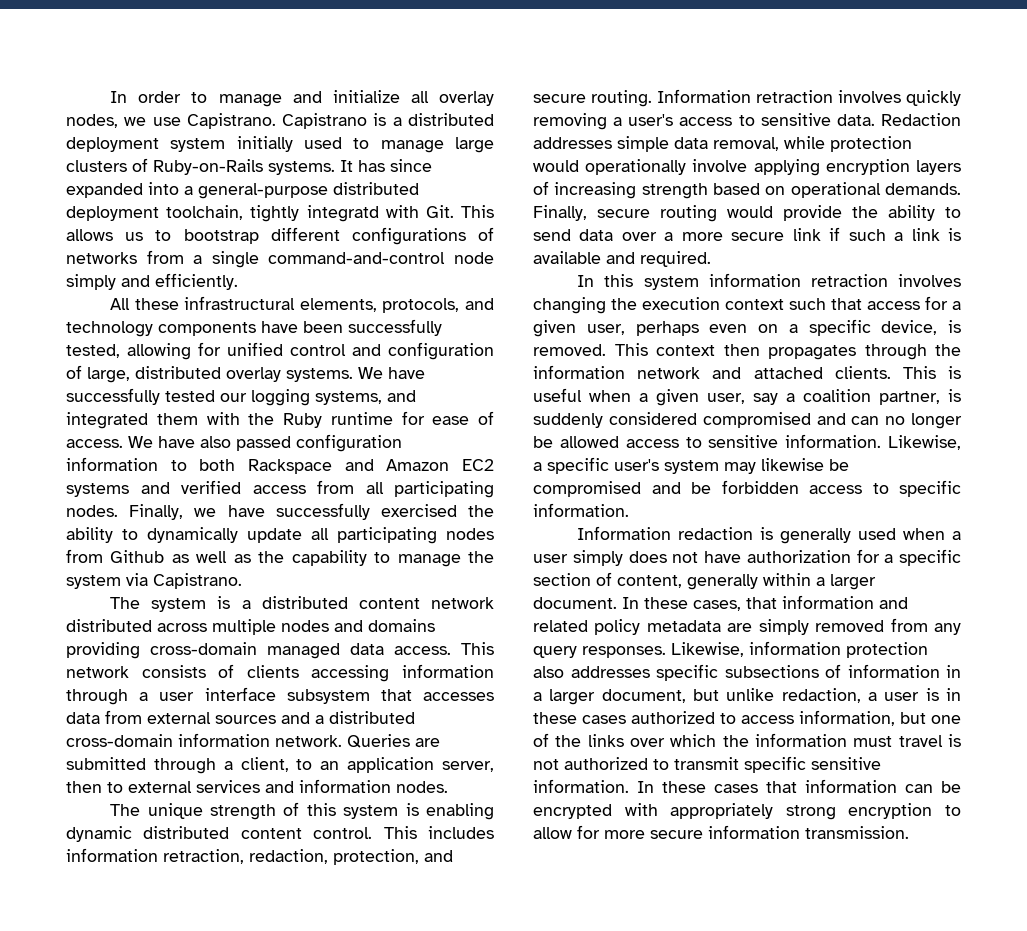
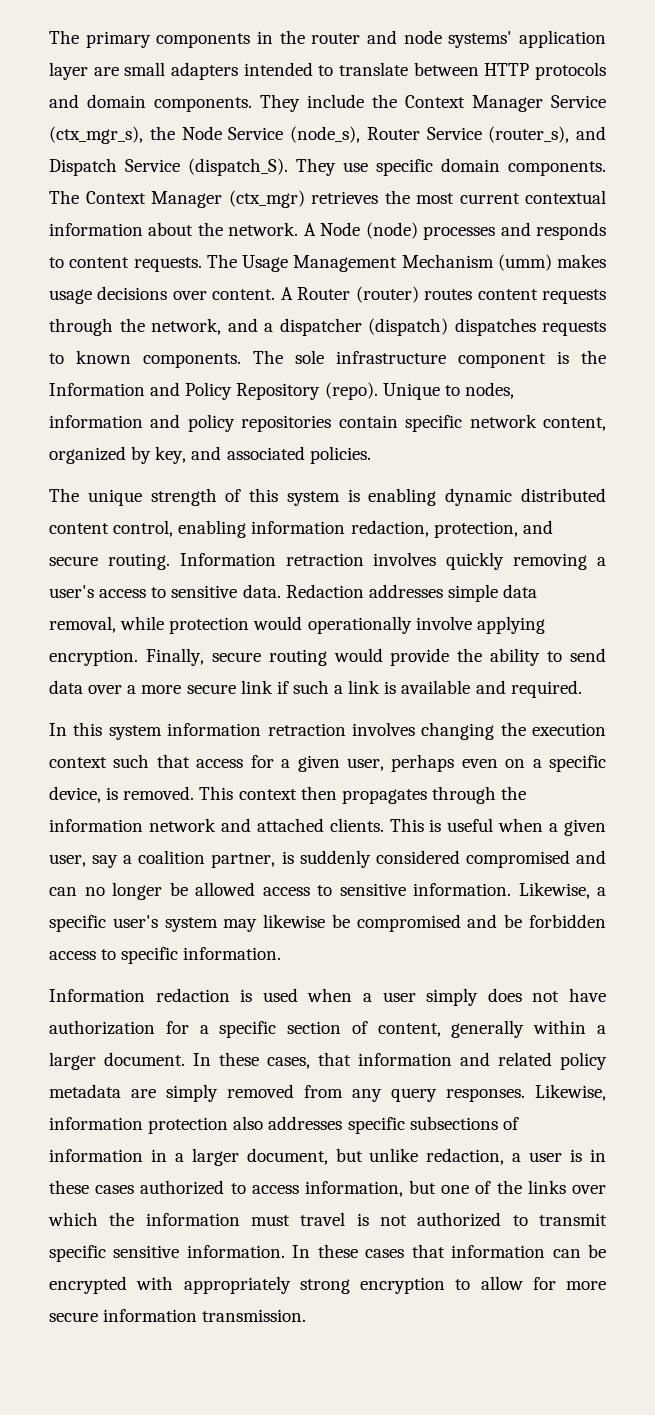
- In order to manage and initialize all overlay nodes, we use Capistrano. Capistrano is a distributed deployment system initially used to manage large clusters of Ruby-on-Rails systems. It has since expanded into a general-purpose distributed deployment toolchain, tightly integratd with Git. This allows us to bootstrap different configurations of networks from a single command-and-control node simply and efficiently.
- All these infrastructural elements, protocols, and technology components have been successfully tested, allowing for unified control and configuration of large, distributed overlay systems. We have successfully tested our logging systems, and integrated them with the Ruby runtime for ease of access. We have also passed configuration information to both Rackspace and Amazon EC2 systems and verified access from all participating nodes. Finally, we have successfully exercised the ability to dynamically update all participating nodes from Github as well as the capability to manage the system via Capistrano.
- The system is a distributed content network distributed across multiple nodes and domains providing cross-domain managed data access. This network consists of clients accessing information through a user interface subsystem that accesses data from external sources and a distributed cross-domain information network. Queries are submitted through a client, to an application server, then to external services and information nodes.
+ The primary components in the router and node systems' application layer are small adapters intended to translate between HTTP protocols and domain components. They include the Context Manager Service (ctx_mgr_s), the Node Service (node_s), Router Service (router_s), and Dispatch Service (dispatch_S). They use specific domain components. The Context Manager (ctx_mgr) retrieves the most current contextual information about the network. A Node (node) processes and responds to content requests. The Usage Management Mechanism (umm) makes usage decisions over content. A Router (router) routes content requests through the network, and a dispatcher (dispatch) dispatches requests to known components. The sole infrastructure component is the Information and Policy Repository (repo). Unique to nodes, information and policy repositories contain specific network content, organized by key, and associated policies.
- The unique strength of this system is enabling dynamic distributed content control. This includes information retraction, redaction, protection, and secure routing.
+ The unique strength of this system is enabling dynamic distributed content control, enabling information redaction, protection, and secure routing.
- Redaction addresses simple data removal, while protection would operationally involve applying encryption layers of increasing strength based on operational demands.
+ Redaction addresses simple data removal, while protection would operationally involve applying encryption.
- Information redaction is generally used when a user simply does not have authorization for a specific section of content, generally within a larger document.
+ Information redaction is used when a user simply does not have authorization for a specific section of content, generally within a larger document.

